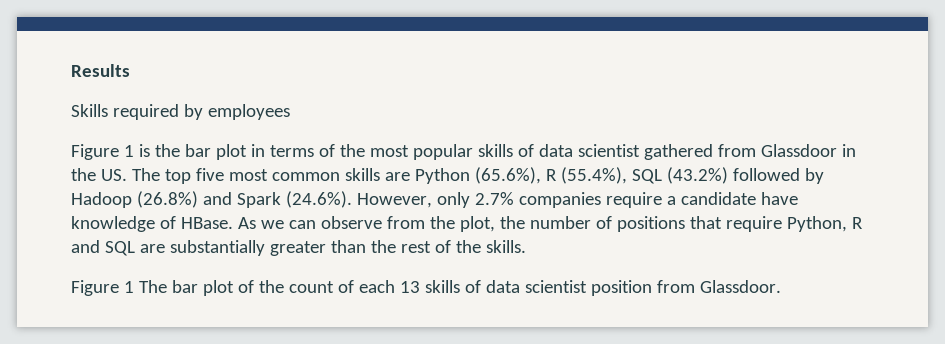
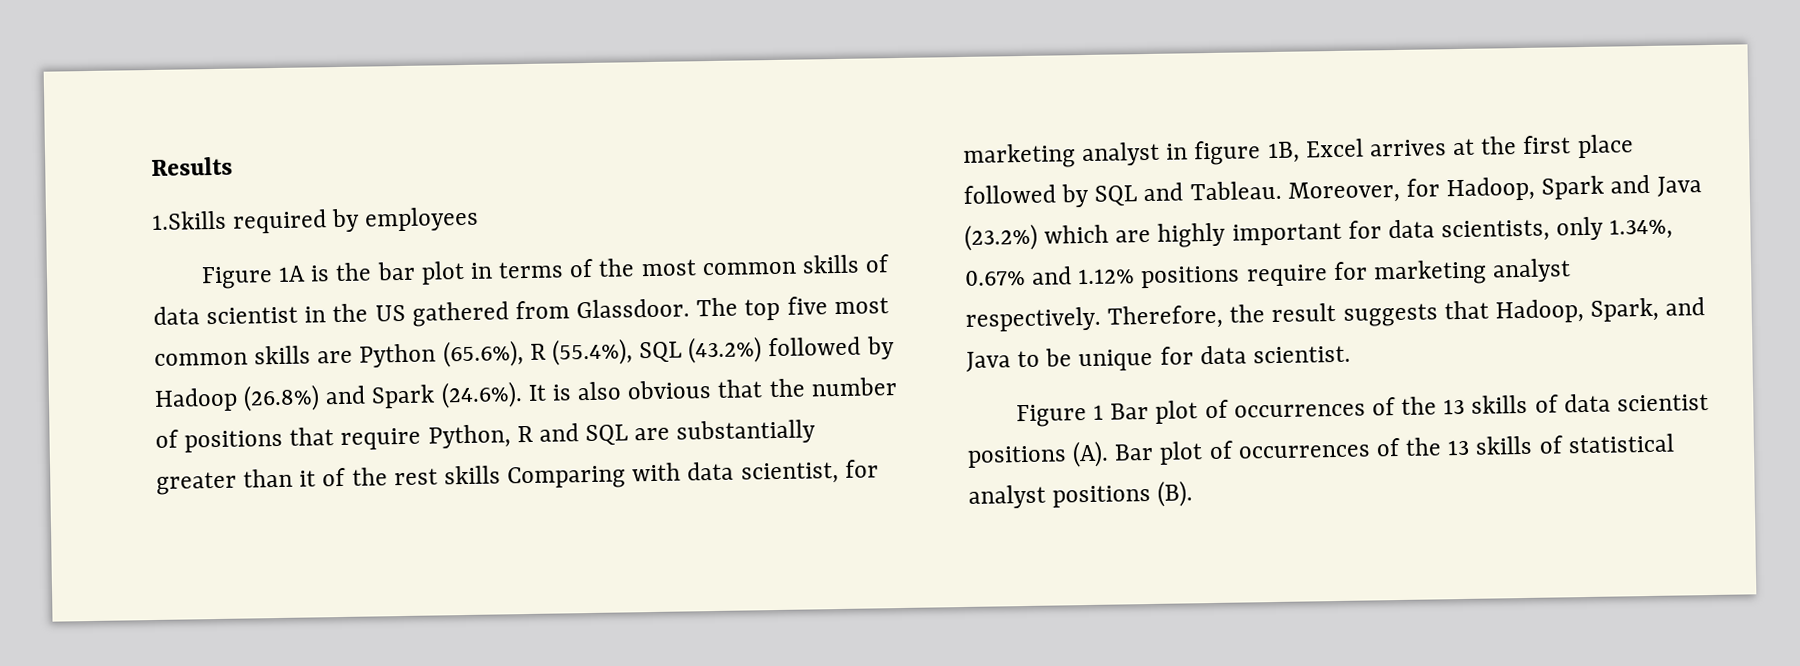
- Skills required by employees
+ 1.Skills required by employees
- Figure 1 is the bar plot in terms of the most popular skills of data scientist gathered from Glassdoor in the US. The top five most common skills are Python (65.6%), R (55.4%), SQL (43.2%) followed by Hadoop (26.8%) and Spark (24.6%). However, only 2.7% companies require a candidate have knowledge of HBase. As we can observe from the plot, the number of positions that require Python, R and SQL are substantially greater than the rest of the skills.
- Figure 1 The bar plot of the count of each 13 skills of data scientist position from Glassdoor.
+ Figure 1A is the bar plot in terms of the most common skills of data scientist in the US gathered from Glassdoor. The top five most common skills are Python (65.6%), R (55.4%), SQL (43.2%) followed by Hadoop (26.8%) and Spark (24.6%). It is also obvious that the number of positions that require Python, R and SQL are substantially greater than it of the rest skills Comparing with data scientist, for marketing analyst in figure 1B, Excel arrives at the first place followed by SQL and Tableau. Moreover, for Hadoop, Spark and Java (23.2%) which are highly important for data scientists, only 1.34%, 0.67% and 1.12% positions require for marketing analyst respectively. Therefore, the result suggests that Hadoop, Spark, and Java to be unique for data scientist.
+ Figure 1 Bar plot of occurrences of the 13 skills of data scientist positions (A). Bar plot of occurrences of the 13 skills of statistical analyst positions (B).

